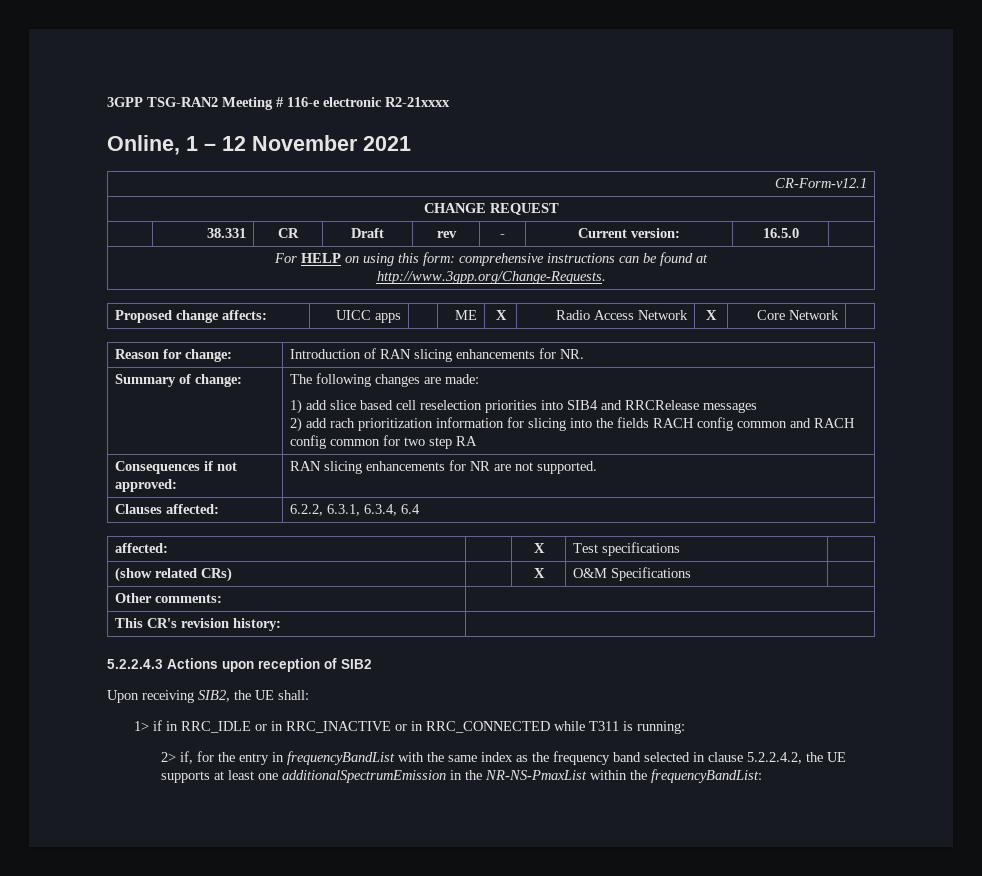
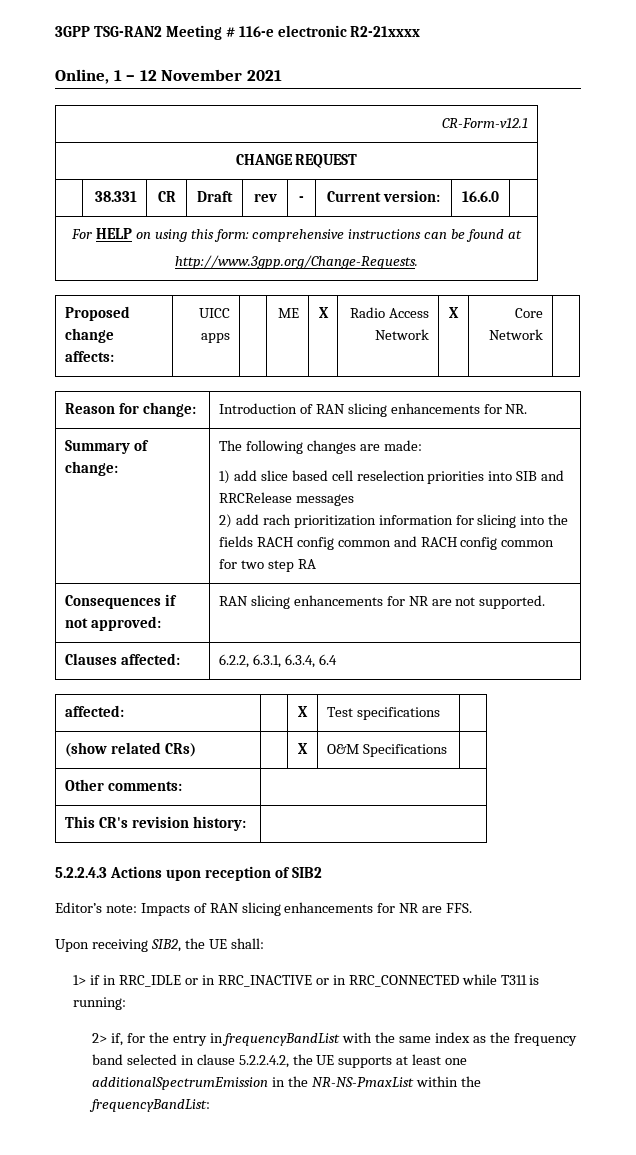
- | 38.331 | CR | Draft | rev | - | Current version: | 16.5.0 |
+ | 38.331 | CR | Draft | rev | - | Current version: | 16.6.0 |
- 1) add slice based cell reselection priorities into SIB4 and RRCRelease messages
+ 1) add slice based cell reselection priorities into SIB and RRCRelease messages
+ Editor’s note: Impacts of RAN slicing enhancements for NR are FFS.

